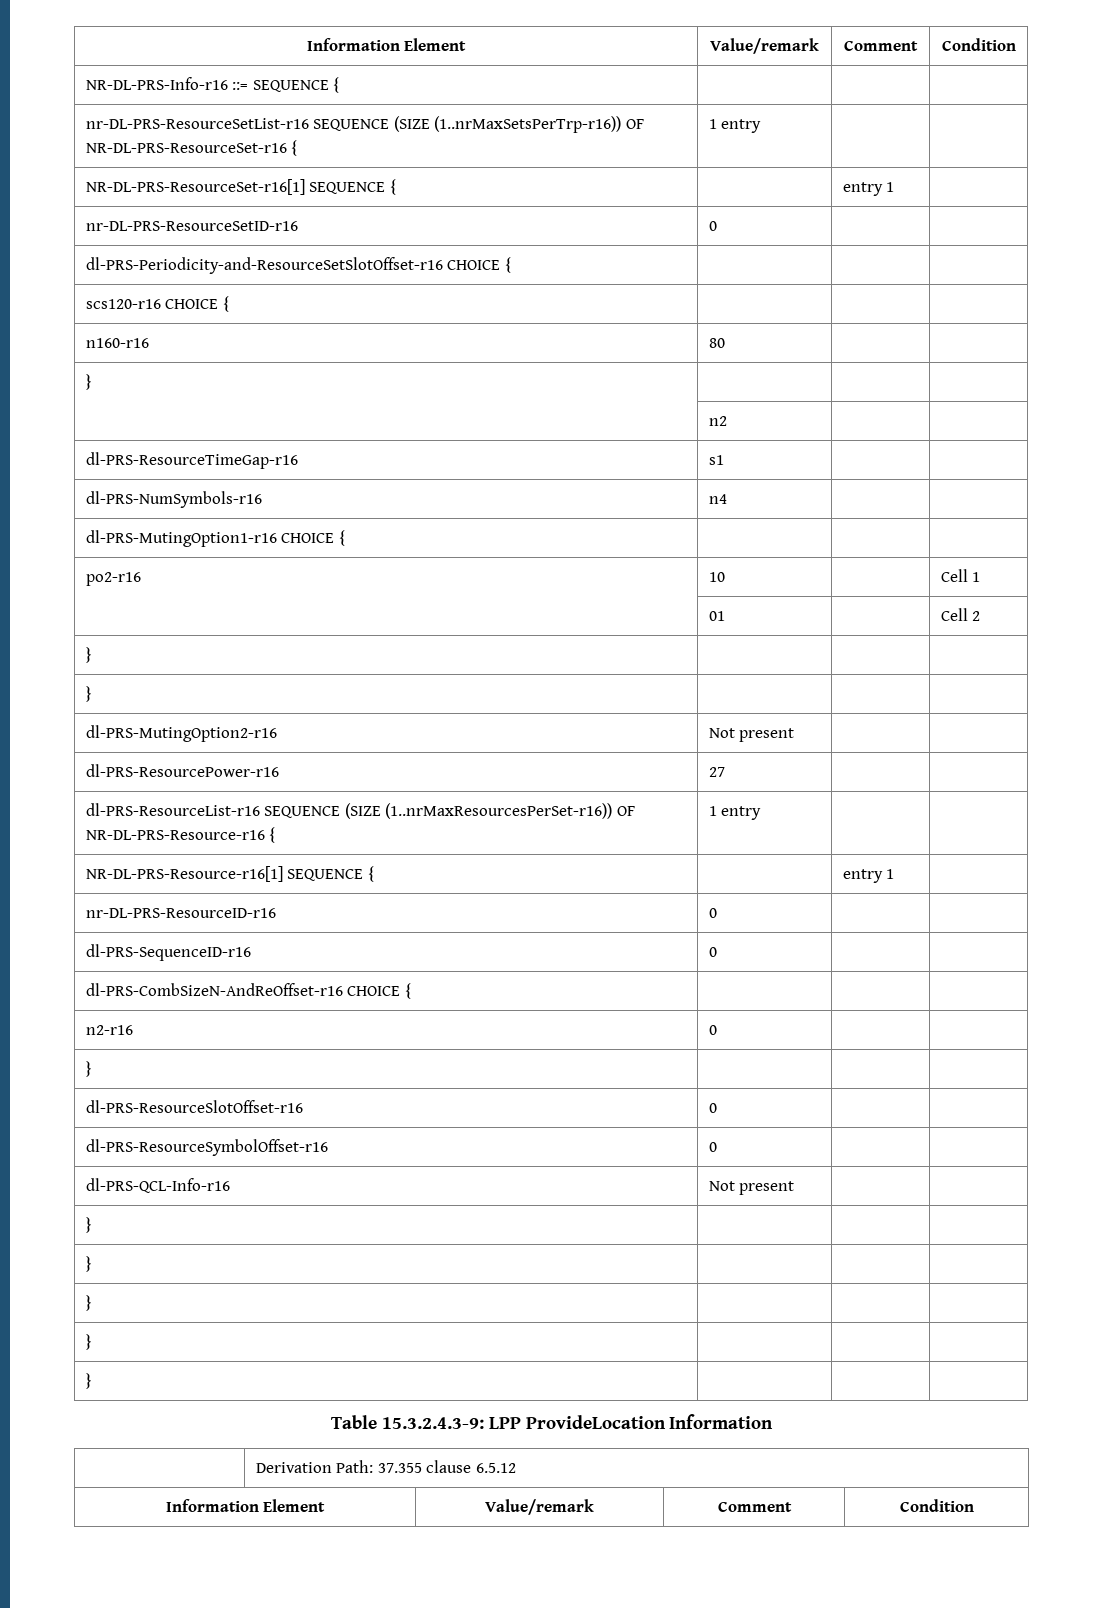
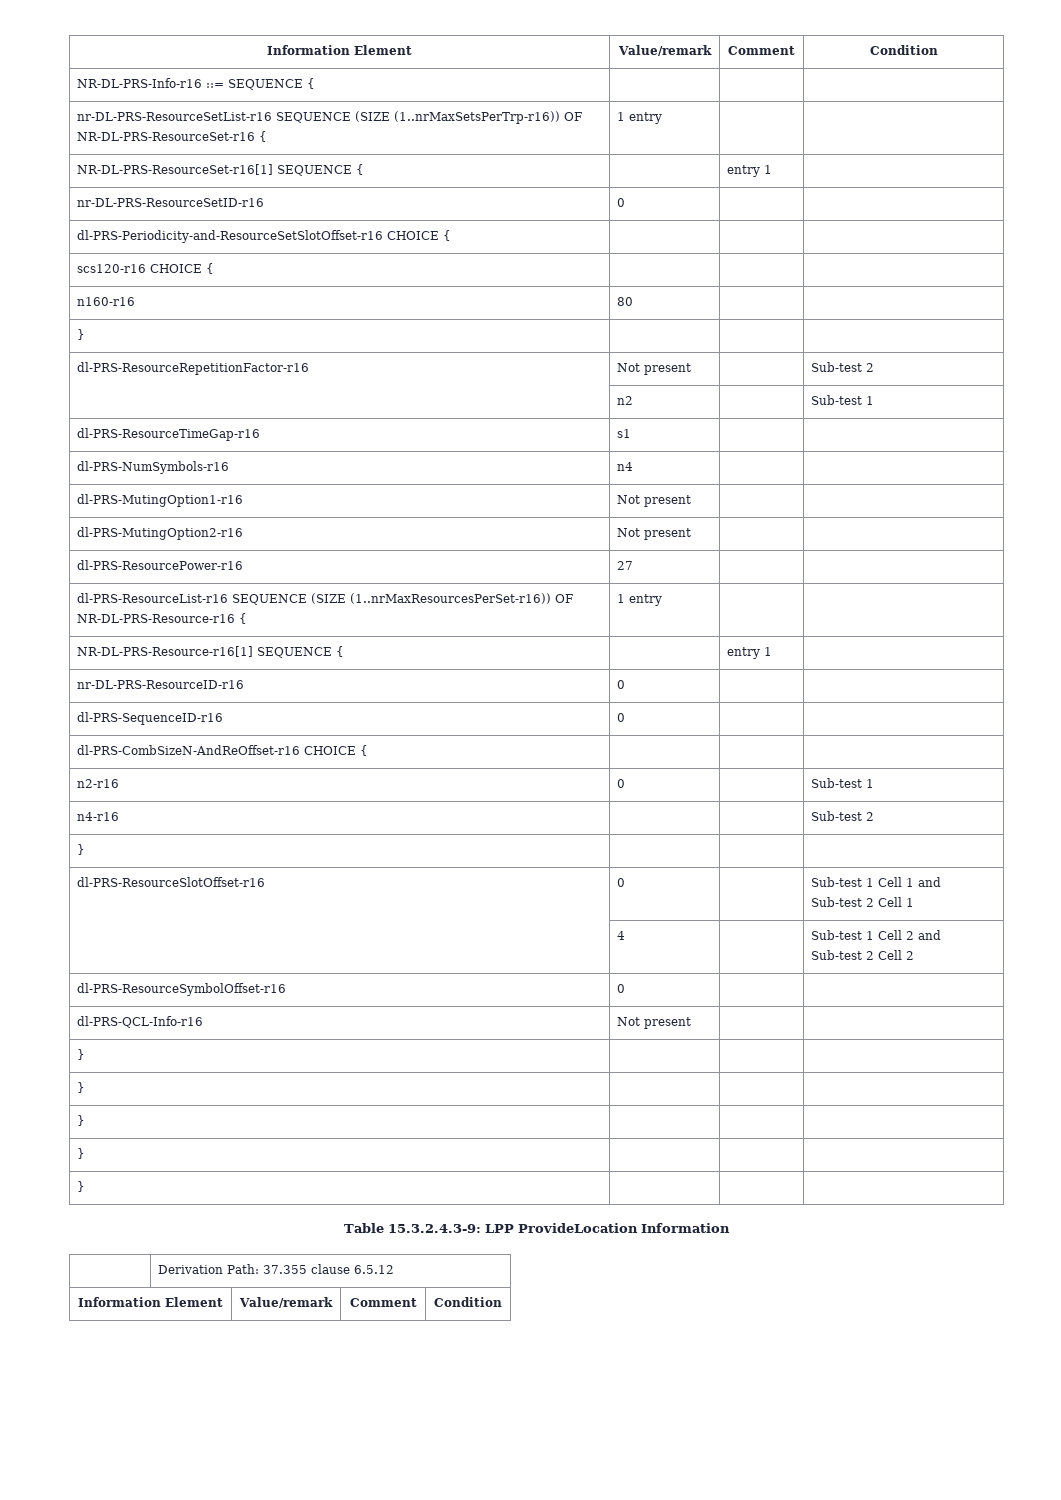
+ dl-PRS-ResourceRepetitionFactor-r16 | Not present | | Sub-test 2
- | n2 | |
+ | n2 | | Sub-test 1
- dl-PRS-MutingOption1-r16 CHOICE { | | |
- po2-r16 | 10 | | Cell 1
- | 01 | | Cell 2
- } | | |
- } | | |
+ dl-PRS-MutingOption1-r16 | Not present | |
- n2-r16 | 0 | |
+ n2-r16 | 0 | | Sub-test 1
+ n4-r16 | | | Sub-test 2
  } | | |
- dl-PRS-ResourceSlotOffset-r16 | 0 | |
+ dl-PRS-ResourceSlotOffset-r16 | 0 | | Sub-test 1 Cell 1 and Sub-test 2 Cell 1
+ | 4 | | Sub-test 1 Cell 2 and Sub-test 2 Cell 2

